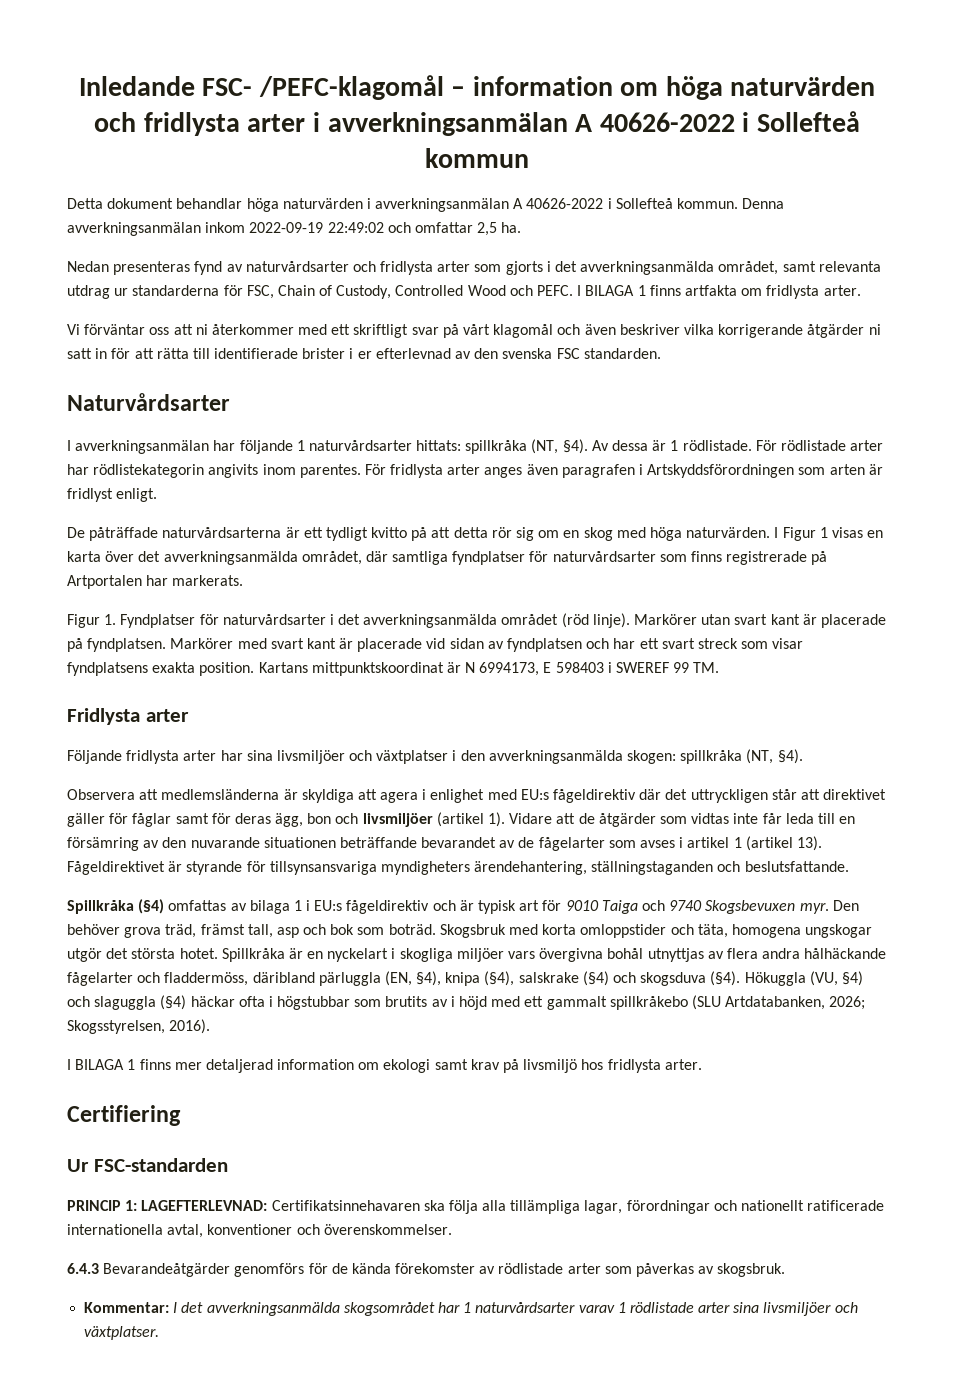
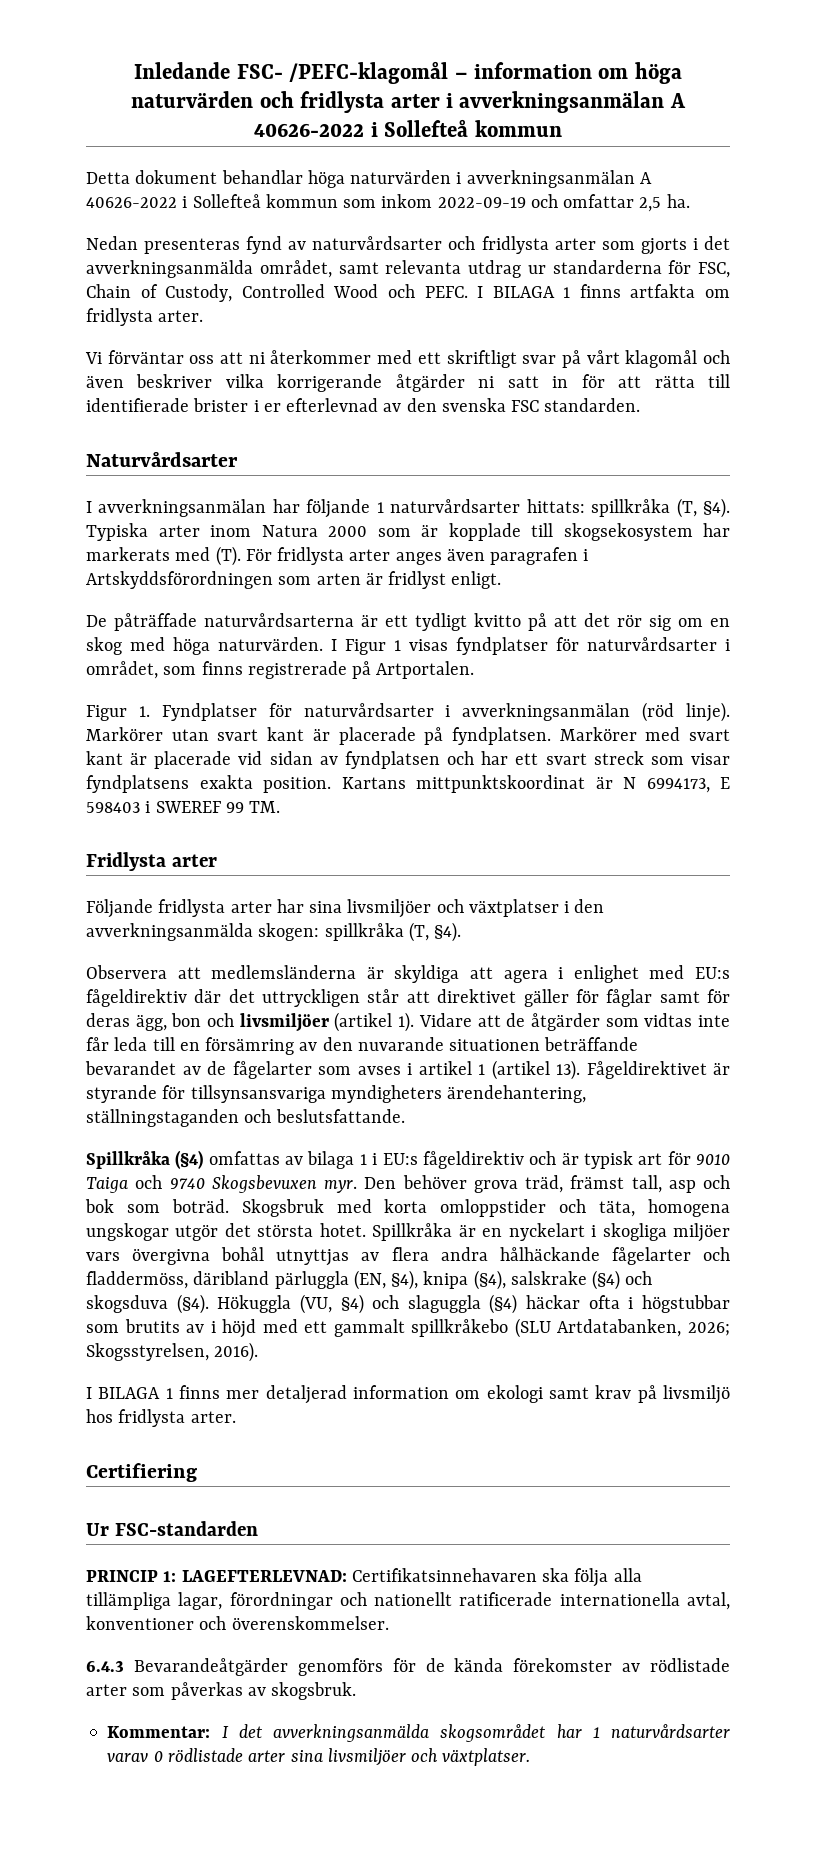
- Detta dokument behandlar höga naturvärden i avverkningsanmälan A 40626-2022 i Sollefteå kommun. Denna avverkningsanmälan inkom 2022-09-19 22:49:02 och omfattar 2,5 ha.
+ Detta dokument behandlar höga naturvärden i avverkningsanmälan A 40626-2022 i Sollefteå kommun som inkom 2022-09-19 och omfattar 2,5 ha.
- I avverkningsanmälan har följande 1 naturvårdsarter hittats: spillkråka (NT, §4). Av dessa är 1 rödlistade. För rödlistade arter har rödlistekategorin angivits inom parentes. För fridlysta arter anges även paragrafen i Artskyddsförordningen som arten är fridlyst enligt.
+ I avverkningsanmälan har följande 1 naturvårdsarter hittats: spillkråka (T, §4). Typiska arter inom Natura 2000 som är kopplade till skogsekosystem har markerats med (T). För fridlysta arter anges även paragrafen i Artskyddsförordningen som arten är fridlyst enligt.
- De påträffade naturvårdsarterna är ett tydligt kvitto på att detta rör sig om en skog med höga naturvärden.
+ De påträffade naturvårdsarterna är ett tydligt kvitto på att det rör sig om en skog med höga naturvärden.
- I Figur 1 visas en karta över det avverkningsanmälda området, där samtliga fyndplatser för naturvårdsarter som finns registrerade på Artportalen har markerats.
+ I Figur 1 visas fyndplatser för naturvårdsarter i området, som finns registrerade på Artportalen.
- Figur 1. Fyndplatser för naturvårdsarter i det avverkningsanmälda området (röd linje).
+ Figur 1. Fyndplatser för naturvårdsarter i avverkningsanmälan (röd linje).
- Följande fridlysta arter har sina livsmiljöer och växtplatser i den avverkningsanmälda skogen: spillkråka (NT, §4).
+ Följande fridlysta arter har sina livsmiljöer och växtplatser i den avverkningsanmälda skogen: spillkråka (T, §4).
- Kommentar: I det avverkningsanmälda skogsområdet har 1 naturvårdsarter varav 1 rödlistade arter sina livsmiljöer och växtplatser.
+ Kommentar: I det avverkningsanmälda skogsområdet har 1 naturvårdsarter varav 0 rödlistade arter sina livsmiljöer och växtplatser.

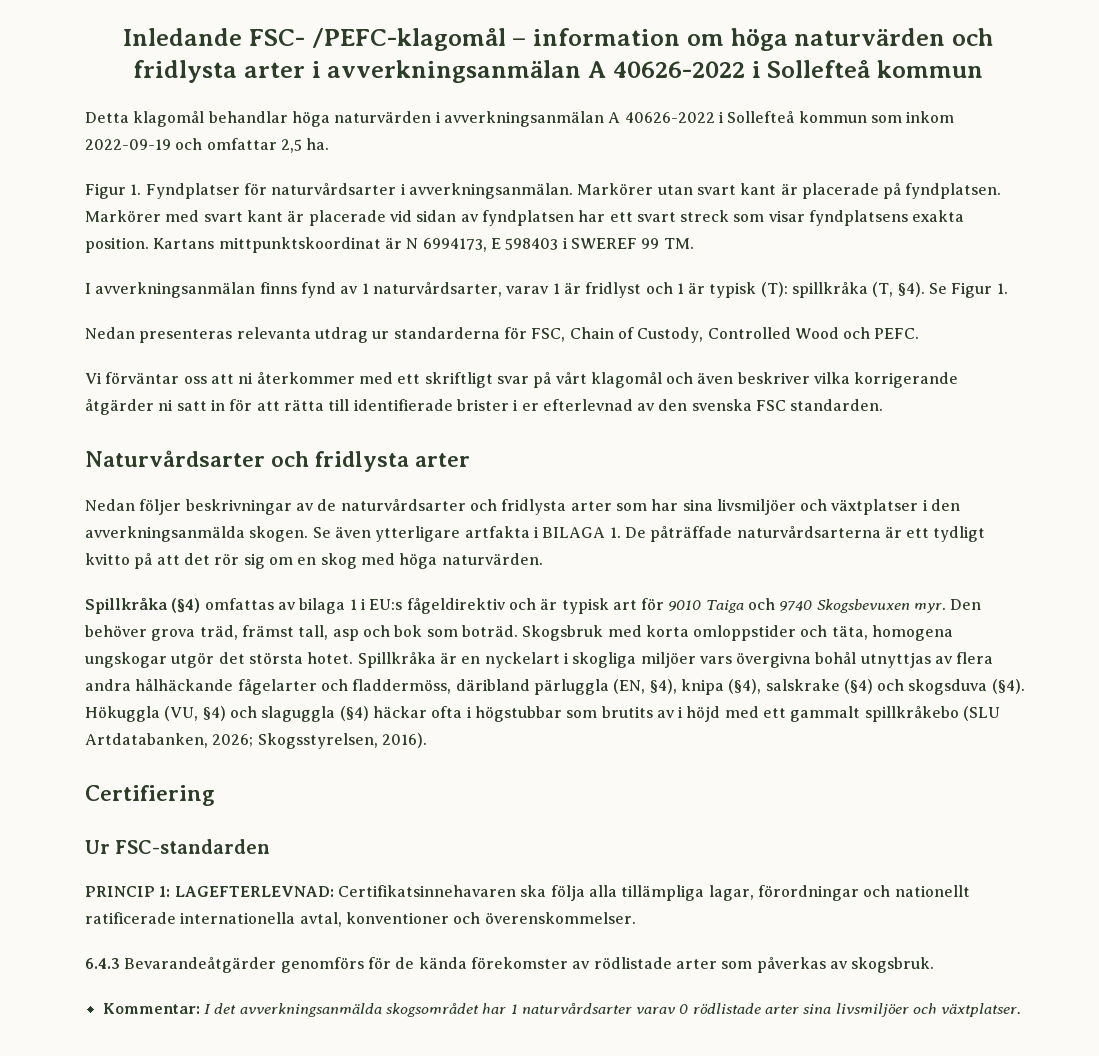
- Detta dokument behandlar höga naturvärden i avverkningsanmälan A 40626-2022 i Sollefteå kommun som inkom 2022-09-19 och omfattar 2,5 ha.
+ Detta klagomål behandlar höga naturvärden i avverkningsanmälan A 40626-2022 i Sollefteå kommun som inkom 2022-09-19 och omfattar 2,5 ha.
- Nedan presenteras fynd av naturvårdsarter och fridlysta arter som gjorts i det avverkningsanmälda området, samt relevanta utdrag ur standarderna för FSC, Chain of Custody, Controlled Wood och PEFC. I BILAGA 1 finns artfakta om fridlysta arter.
+ Figur 1. Fyndplatser för naturvårdsarter i avverkningsanmälan. Markörer utan svart kant är placerade på fyndplatsen. Markörer med svart kant är placerade vid sidan av fyndplatsen har ett svart streck som visar fyndplatsens exakta position. Kartans mittpunktskoordinat är N 6994173, E 598403 i SWEREF 99 TM.
+ I avverkningsanmälan finns fynd av 1 naturvårdsarter, varav 1 är fridlyst och 1 är typisk (T): spillkråka (T, §4). Se Figur 1.
+ Nedan presenteras relevanta utdrag ur standarderna för FSC, Chain of Custody, Controlled Wood och PEFC.
- Naturvårdsarter
- I avverkningsanmälan har följande 1 naturvårdsarter hittats: spillkråka (T, §4). Typiska arter inom Natura 2000 som är kopplade till skogsekosystem har markerats med (T). För fridlysta arter anges även paragrafen i Artskyddsförordningen som arten är fridlyst enligt.
- De påträffade naturvårdsarterna är ett tydligt kvitto på att det rör sig om en skog med höga naturvärden. I Figur 1 visas fyndplatser för naturvårdsarter i området, som finns registrerade på Artportalen.
- Figur 1. Fyndplatser för naturvårdsarter i avverkningsanmälan (röd linje). Markörer utan svart kant är placerade på fyndplatsen. Markörer med svart kant är placerade vid sidan av fyndplatsen och har ett svart streck som visar fyndplatsens exakta position. Kartans mittpunktskoordinat är N 6994173, E 598403 i SWEREF 99 TM.
- Fridlysta arter
- Följande fridlysta arter har sina livsmiljöer och växtplatser i den avverkningsanmälda skogen: spillkråka (T, §4).
- Observera att medlemsländerna är skyldiga att agera i enlighet med EU:s fågeldirektiv där det uttryckligen står att direktivet gäller för fåglar samt för deras ägg, bon och livsmiljöer (artikel 1). Vidare att de åtgärder som vidtas inte får leda till en försämring av den nuvarande situationen beträffande bevarandet av de fågelarter som avses i artikel 1 (artikel 13). Fågeldirektivet är styrande för tillsynsansvariga myndigheters ärendehantering, ställningstaganden och beslutsfattande.
+ Naturvårdsarter och fridlysta arter
+ Nedan följer beskrivningar av de naturvårdsarter och fridlysta arter som har sina livsmiljöer och växtplatser i den avverkningsanmälda skogen. Se även ytterligare artfakta i BILAGA 1. De påträffade naturvårdsarterna är ett tydligt kvitto på att det rör sig om en skog med höga naturvärden.
- I BILAGA 1 finns mer detaljerad information om ekologi samt krav på livsmiljö hos fridlysta arter.

